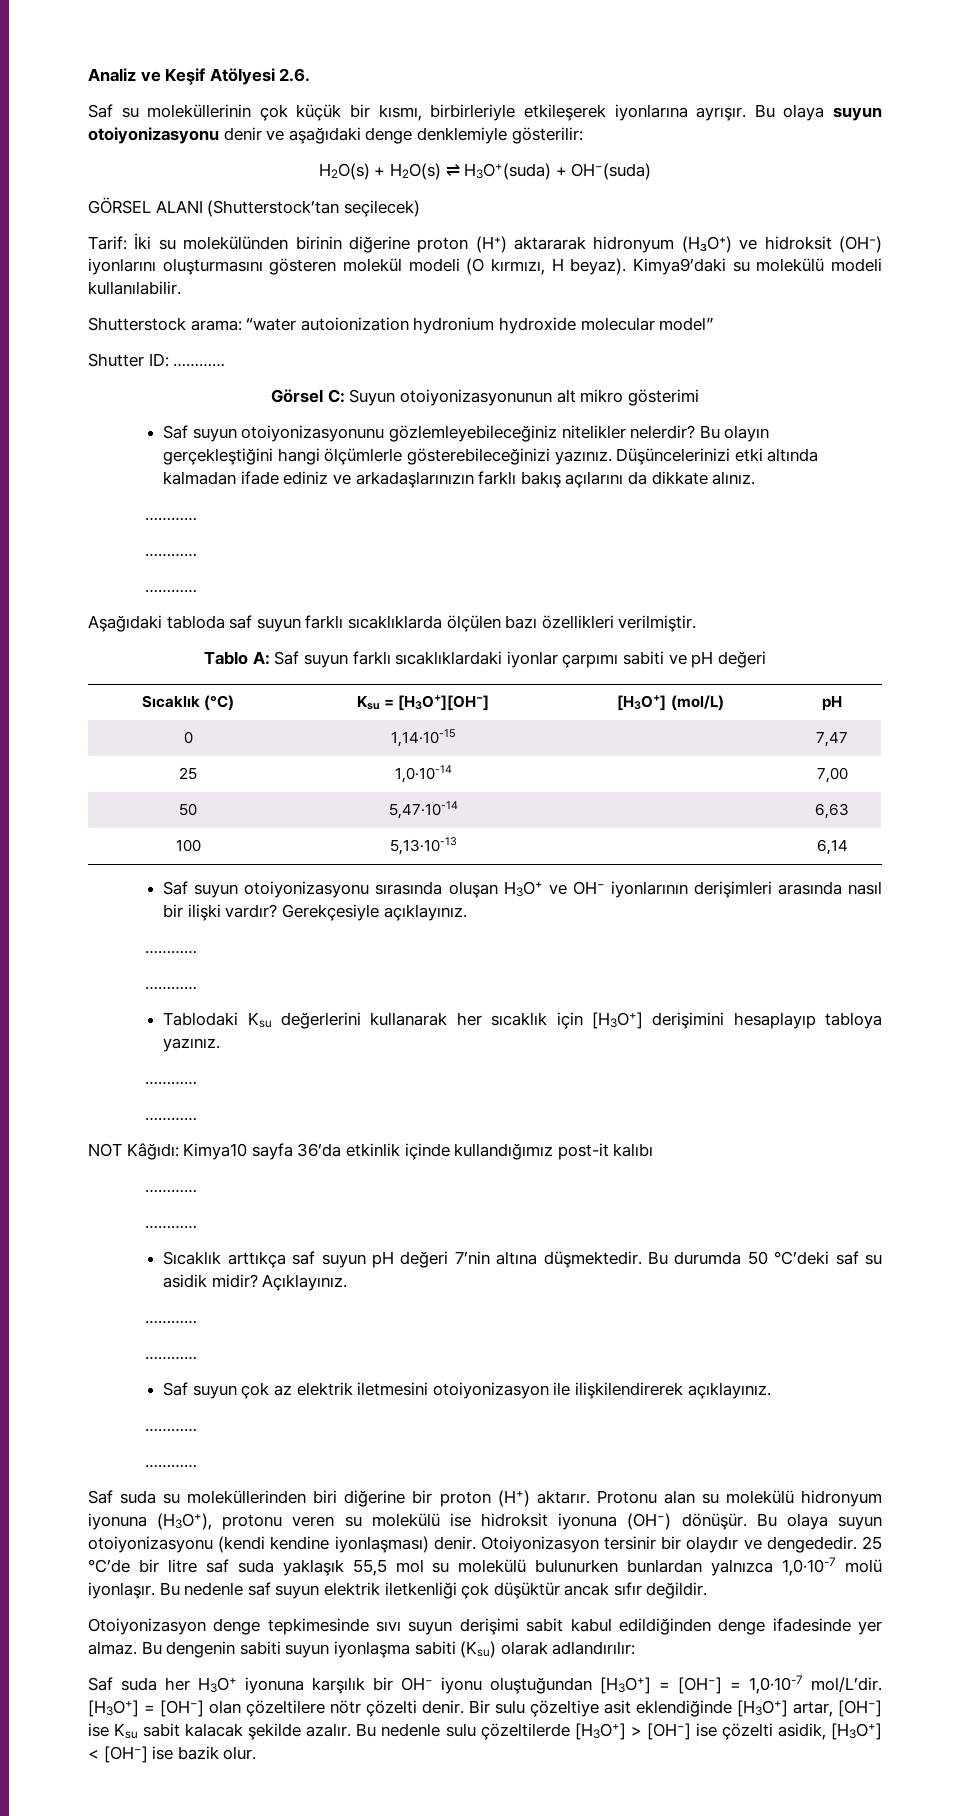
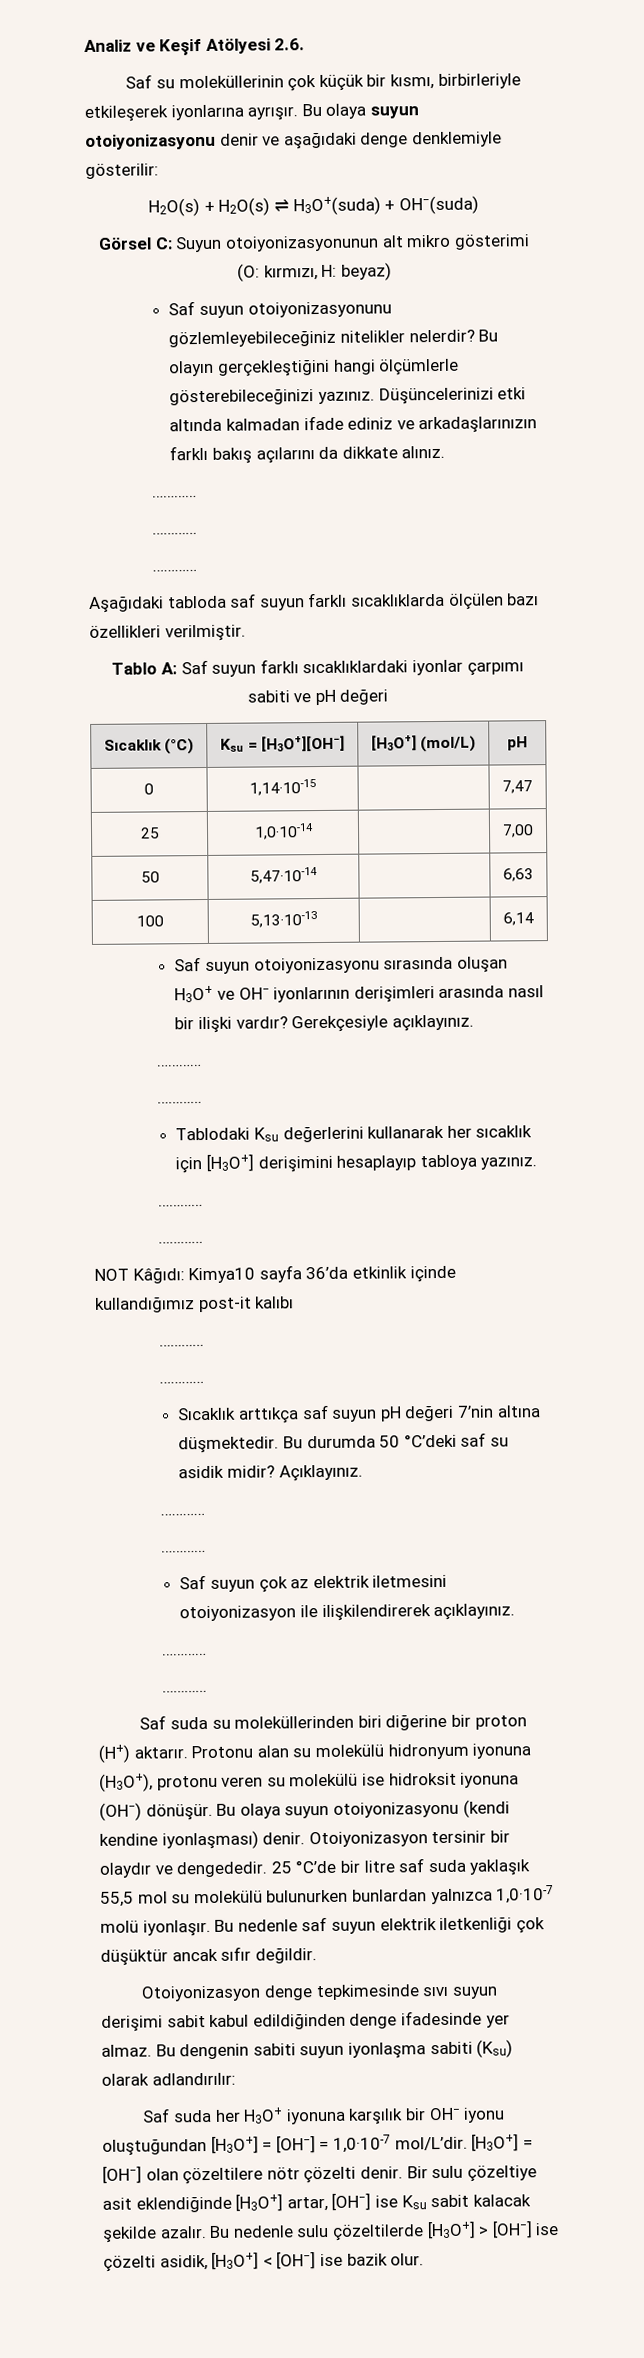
- GÖRSEL ALANI (Shutterstock’tan seçilecek)
- Tarif: İki su molekülünden birinin diğerine proton (H⁺) aktararak hidronyum (H₃O⁺) ve hidroksit (OH⁻) iyonlarını oluşturmasını gösteren molekül modeli (O kırmızı, H beyaz). Kimya9’daki su molekülü modeli kullanılabilir.
- Shutterstock arama: “water autoionization hydronium hydroxide molecular model”
- Shutter ID: …………
- Görsel C: Suyun otoiyonizasyonunun alt mikro gösterimi
+ Görsel C: Suyun otoiyonizasyonunun alt mikro gösterimi (O: kırmızı, H: beyaz)

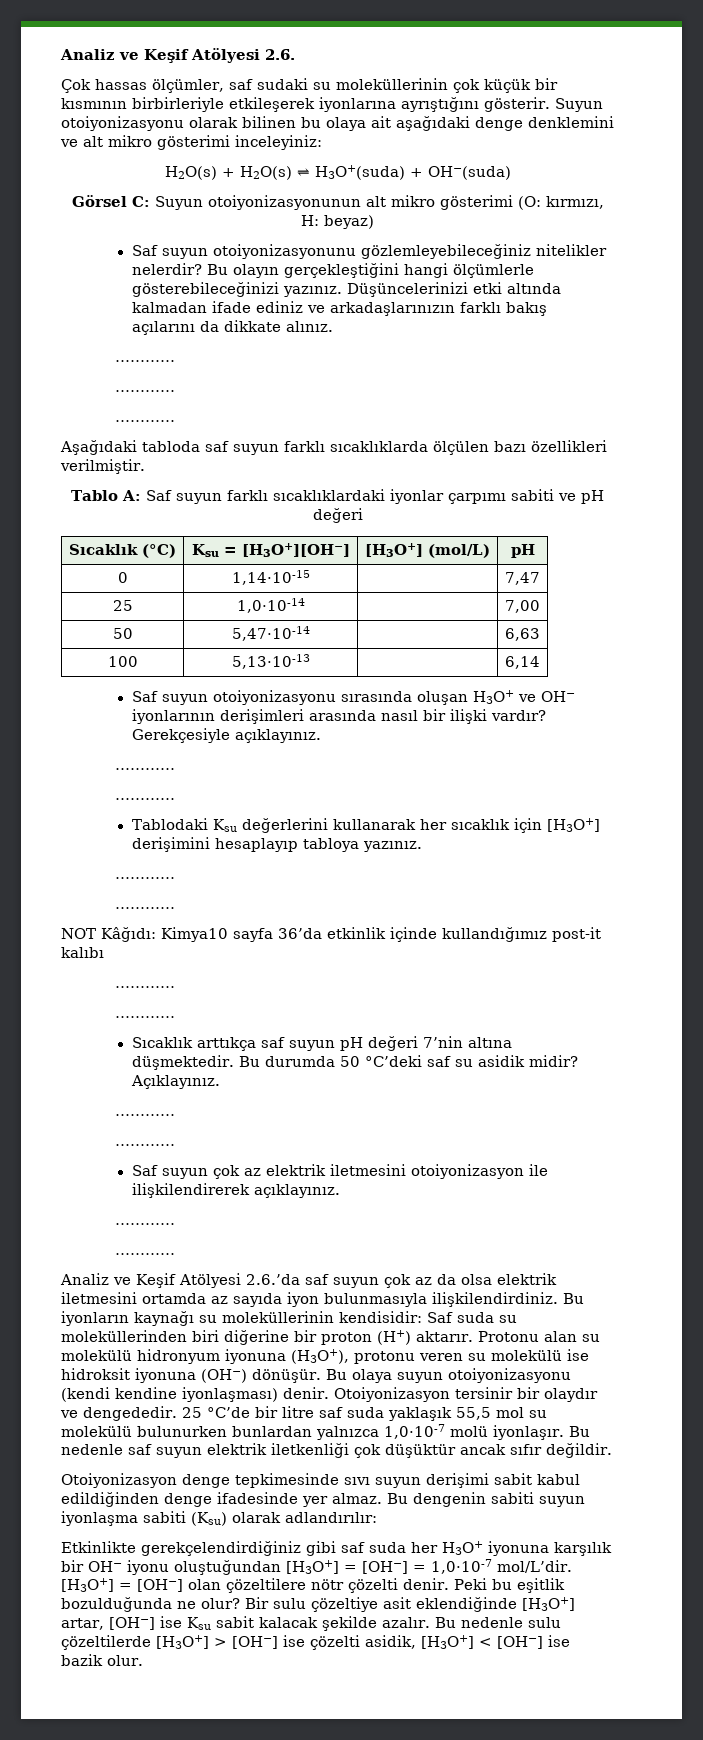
- Saf su moleküllerinin çok küçük bir kısmı, birbirleriyle etkileşerek iyonlarına ayrışır. Bu olaya suyun otoiyonizasyonu denir ve aşağıdaki denge denklemiyle gösterilir:
+ Çok hassas ölçümler, saf sudaki su moleküllerinin çok küçük bir kısmının birbirleriyle etkileşerek iyonlarına ayrıştığını gösterir. Suyun otoiyonizasyonu olarak bilinen bu olaya ait aşağıdaki denge denklemini ve alt mikro gösterimi inceleyiniz:
- Saf suda su moleküllerinden biri diğerine bir proton (H+) aktarır.
+ Analiz ve Keşif Atölyesi 2.6.’da saf suyun çok az da olsa elektrik iletmesini ortamda az sayıda iyon bulunmasıyla ilişkilendirdiniz. Bu iyonların kaynağı su moleküllerinin kendisidir: Saf suda su moleküllerinden biri diğerine bir proton (H+) aktarır.
- Saf suda her H3O+ iyonuna karşılık bir OH− iyonu oluştuğundan [H3O+] = [OH−] = 1,0·10-7 mol/L’dir.
+ Etkinlikte gerekçelendirdiğiniz gibi saf suda her H3O+ iyonuna karşılık bir OH− iyonu oluştuğundan [H3O+] = [OH−] = 1,0·10-7 mol/L’dir.
+ Peki bu eşitlik bozulduğunda ne olur?

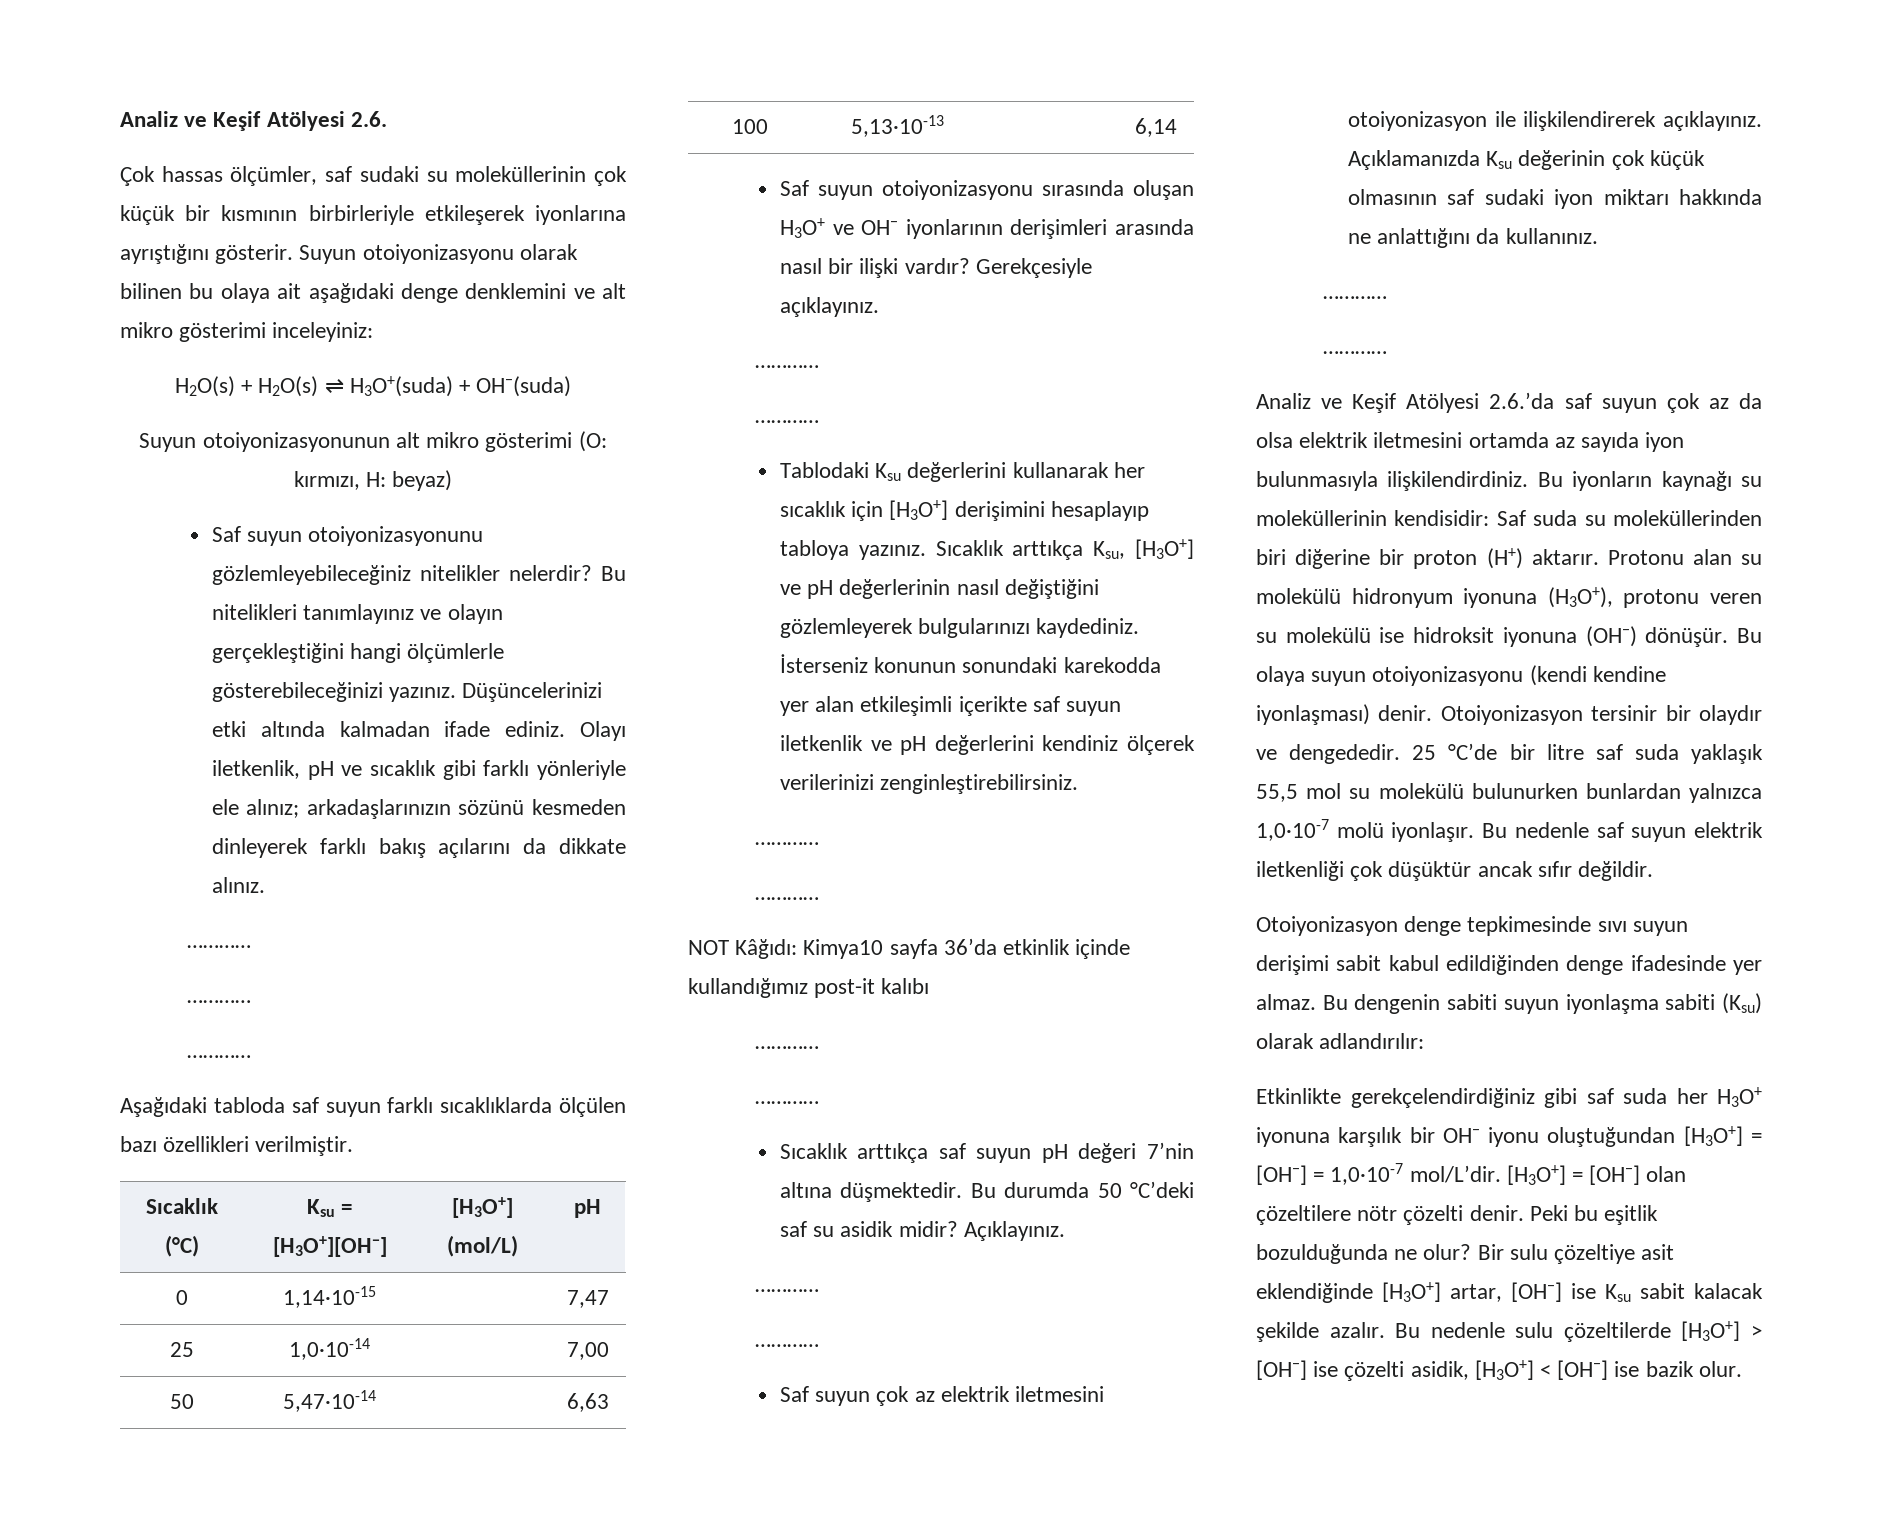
- Görsel C: Suyun otoiyonizasyonunun alt mikro gösterimi (O: kırmızı, H: beyaz)
+ Suyun otoiyonizasyonunun alt mikro gösterimi (O: kırmızı, H: beyaz)
- Bu olayın gerçekleştiğini hangi ölçümlerle gösterebileceğinizi yazınız.
+ Bu nitelikleri tanımlayınız ve olayın gerçekleştiğini hangi ölçümlerle gösterebileceğinizi yazınız.
- Düşüncelerinizi etki altında kalmadan ifade ediniz ve arkadaşlarınızın farklı bakış açılarını da dikkate alınız.
+ Düşüncelerinizi etki altında kalmadan ifade ediniz. Olayı iletkenlik, pH ve sıcaklık gibi farklı yönleriyle ele alınız; arkadaşlarınızın sözünü kesmeden dinleyerek farklı bakış açılarını da dikkate alınız.
- Tablo A: Saf suyun farklı sıcaklıklardaki iyonlar çarpımı sabiti ve pH değeri
+ Sıcaklık arttıkça Ksu, [H3O+] ve pH değerlerinin nasıl değiştiğini gözlemleyerek bulgularınızı kaydediniz. İsterseniz konunun sonundaki karekodda yer alan etkileşimli içerikte saf suyun iletkenlik ve pH değerlerini kendiniz ölçerek verilerinizi zenginleştirebilirsiniz.
+ Açıklamanızda Ksu değerinin çok küçük olmasının saf sudaki iyon miktarı hakkında ne anlattığını da kullanınız.

